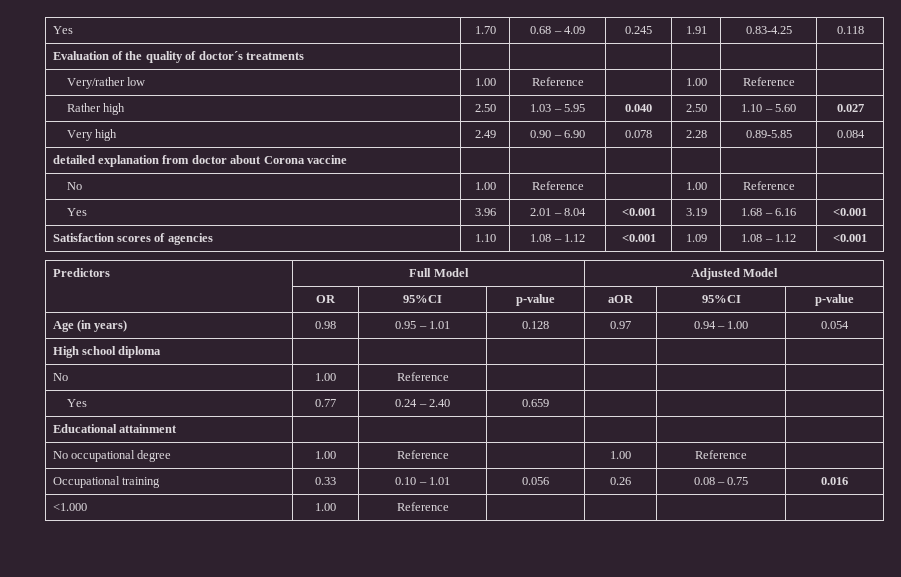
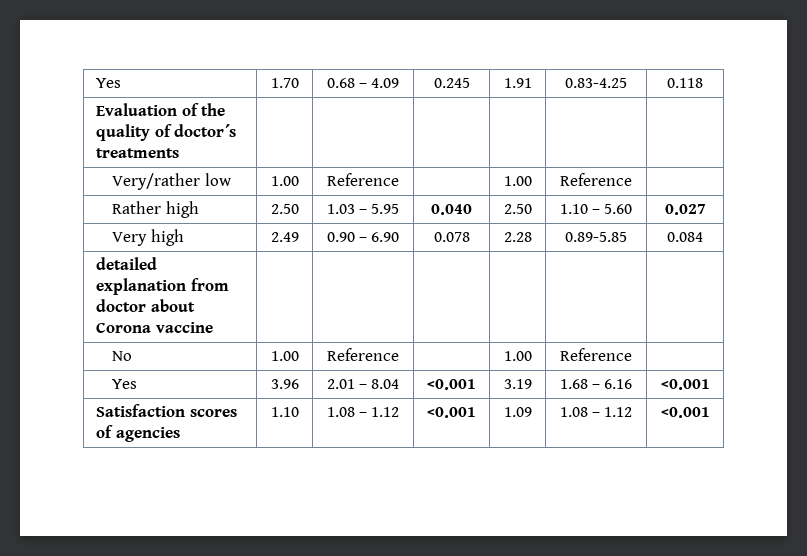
- Predictors | Full Model | Adjusted Model
- | OR | 95%CI | p-value | aOR | 95%CI | p-value
- Age (in years) | 0.98 | 0.95 – 1.01 | 0.128 | 0.97 | 0.94 – 1.00 | 0.054
- High school diploma | | | | | |
- No | 1.00 | Reference | | | |
- Yes | 0.77 | 0.24 – 2.40 | 0.659 | | |
- Educational attainment | | | | | |
- No occupational degree | 1.00 | Reference | | 1.00 | Reference |
- Occupational training | 0.33 | 0.10 – 1.01 | 0.056 | 0.26 | 0.08 – 0.75 | 0.016
- <1.000 | 1.00 | Reference | | | |

